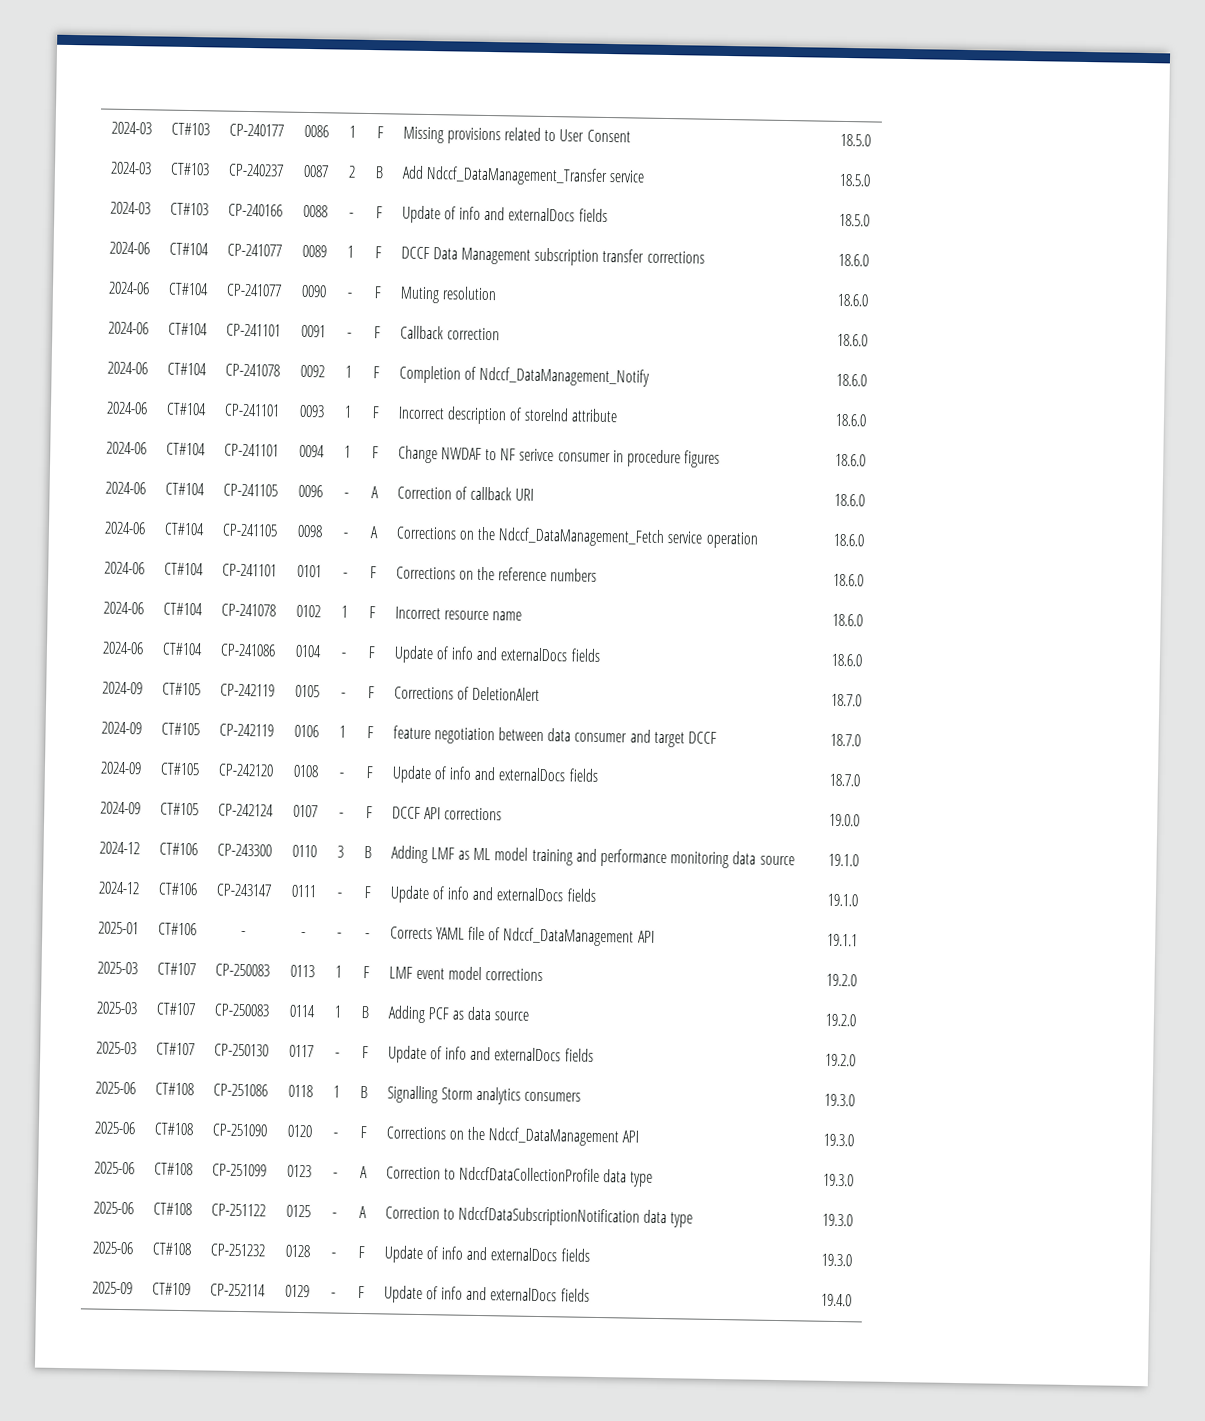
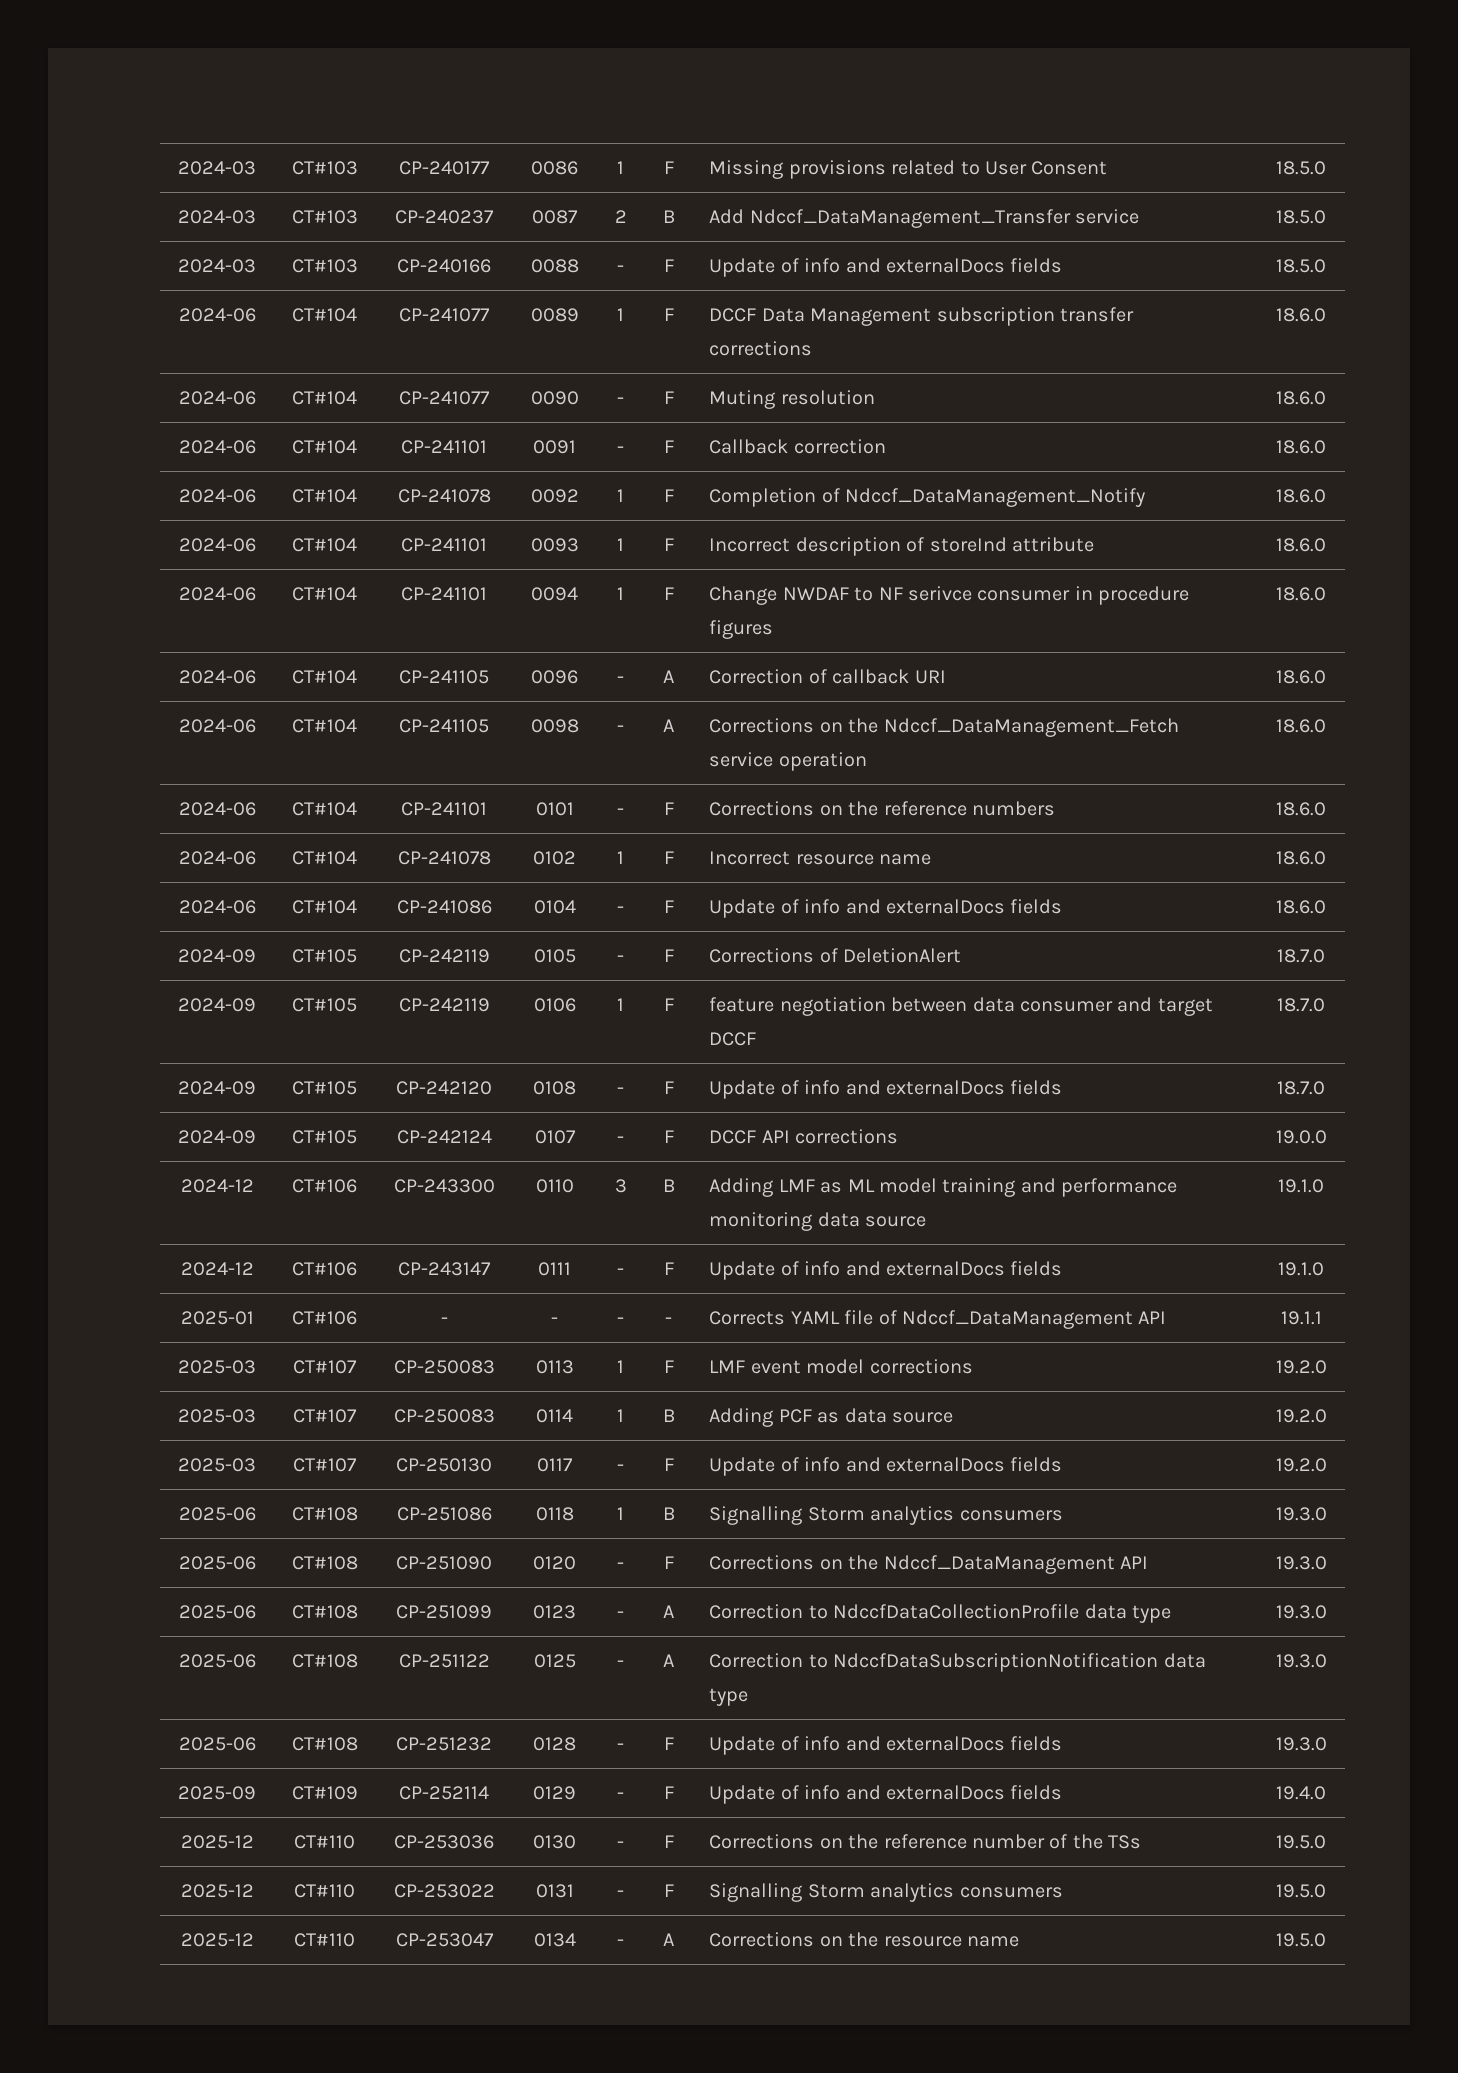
+ 2025-12 | CT#110 | CP-253036 | 0130 | - | F | Corrections on the reference number of the TSs | 19.5.0
+ 2025-12 | CT#110 | CP-253022 | 0131 | - | F | Signalling Storm analytics consumers | 19.5.0
+ 2025-12 | CT#110 | CP-253047 | 0134 | - | A | Corrections on the resource name | 19.5.0

